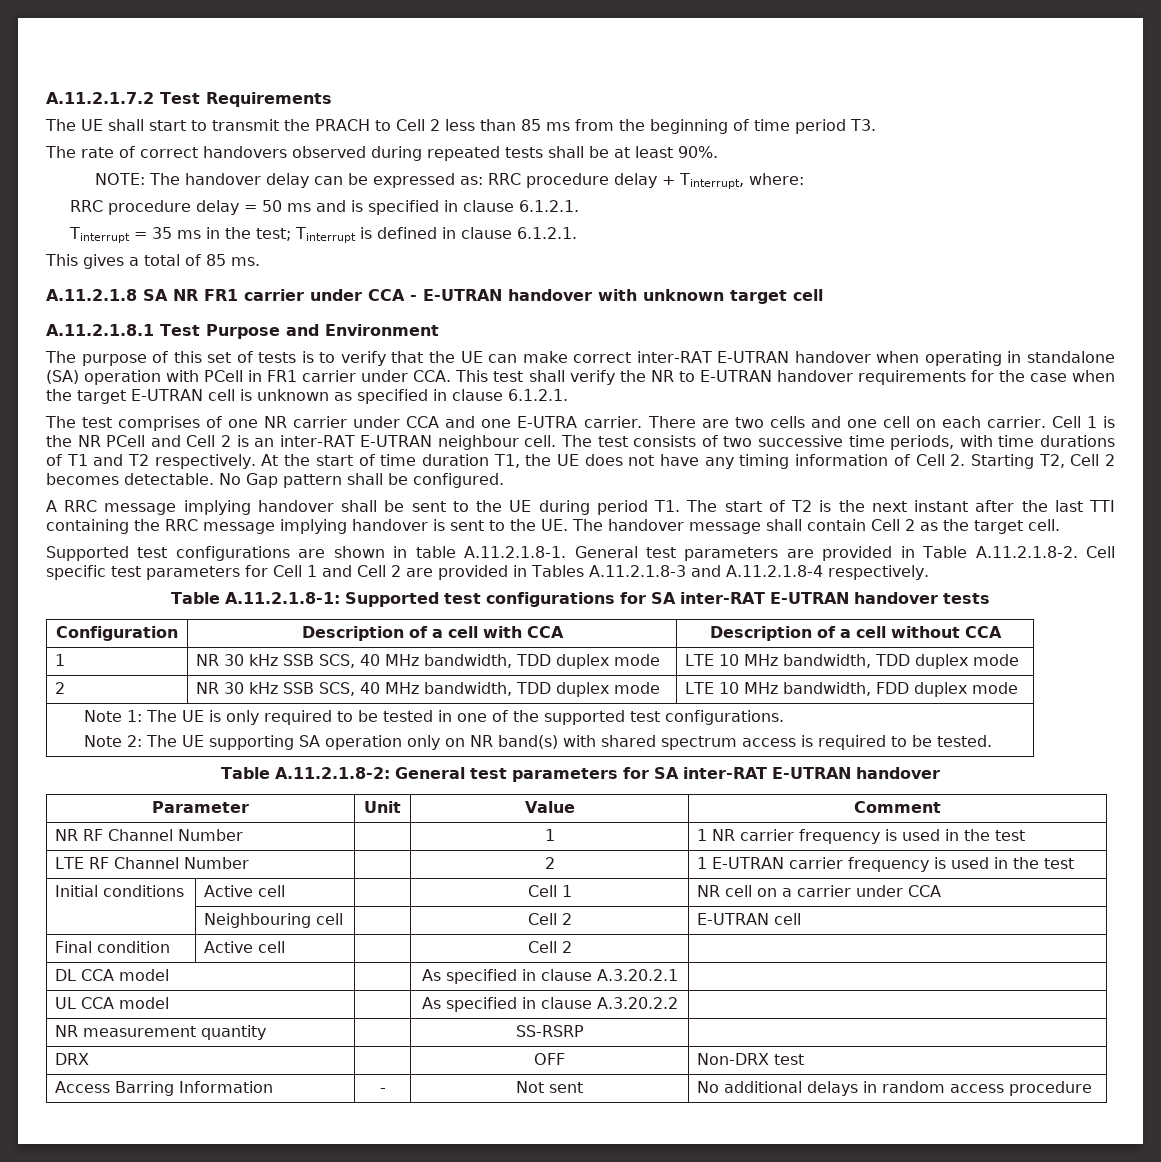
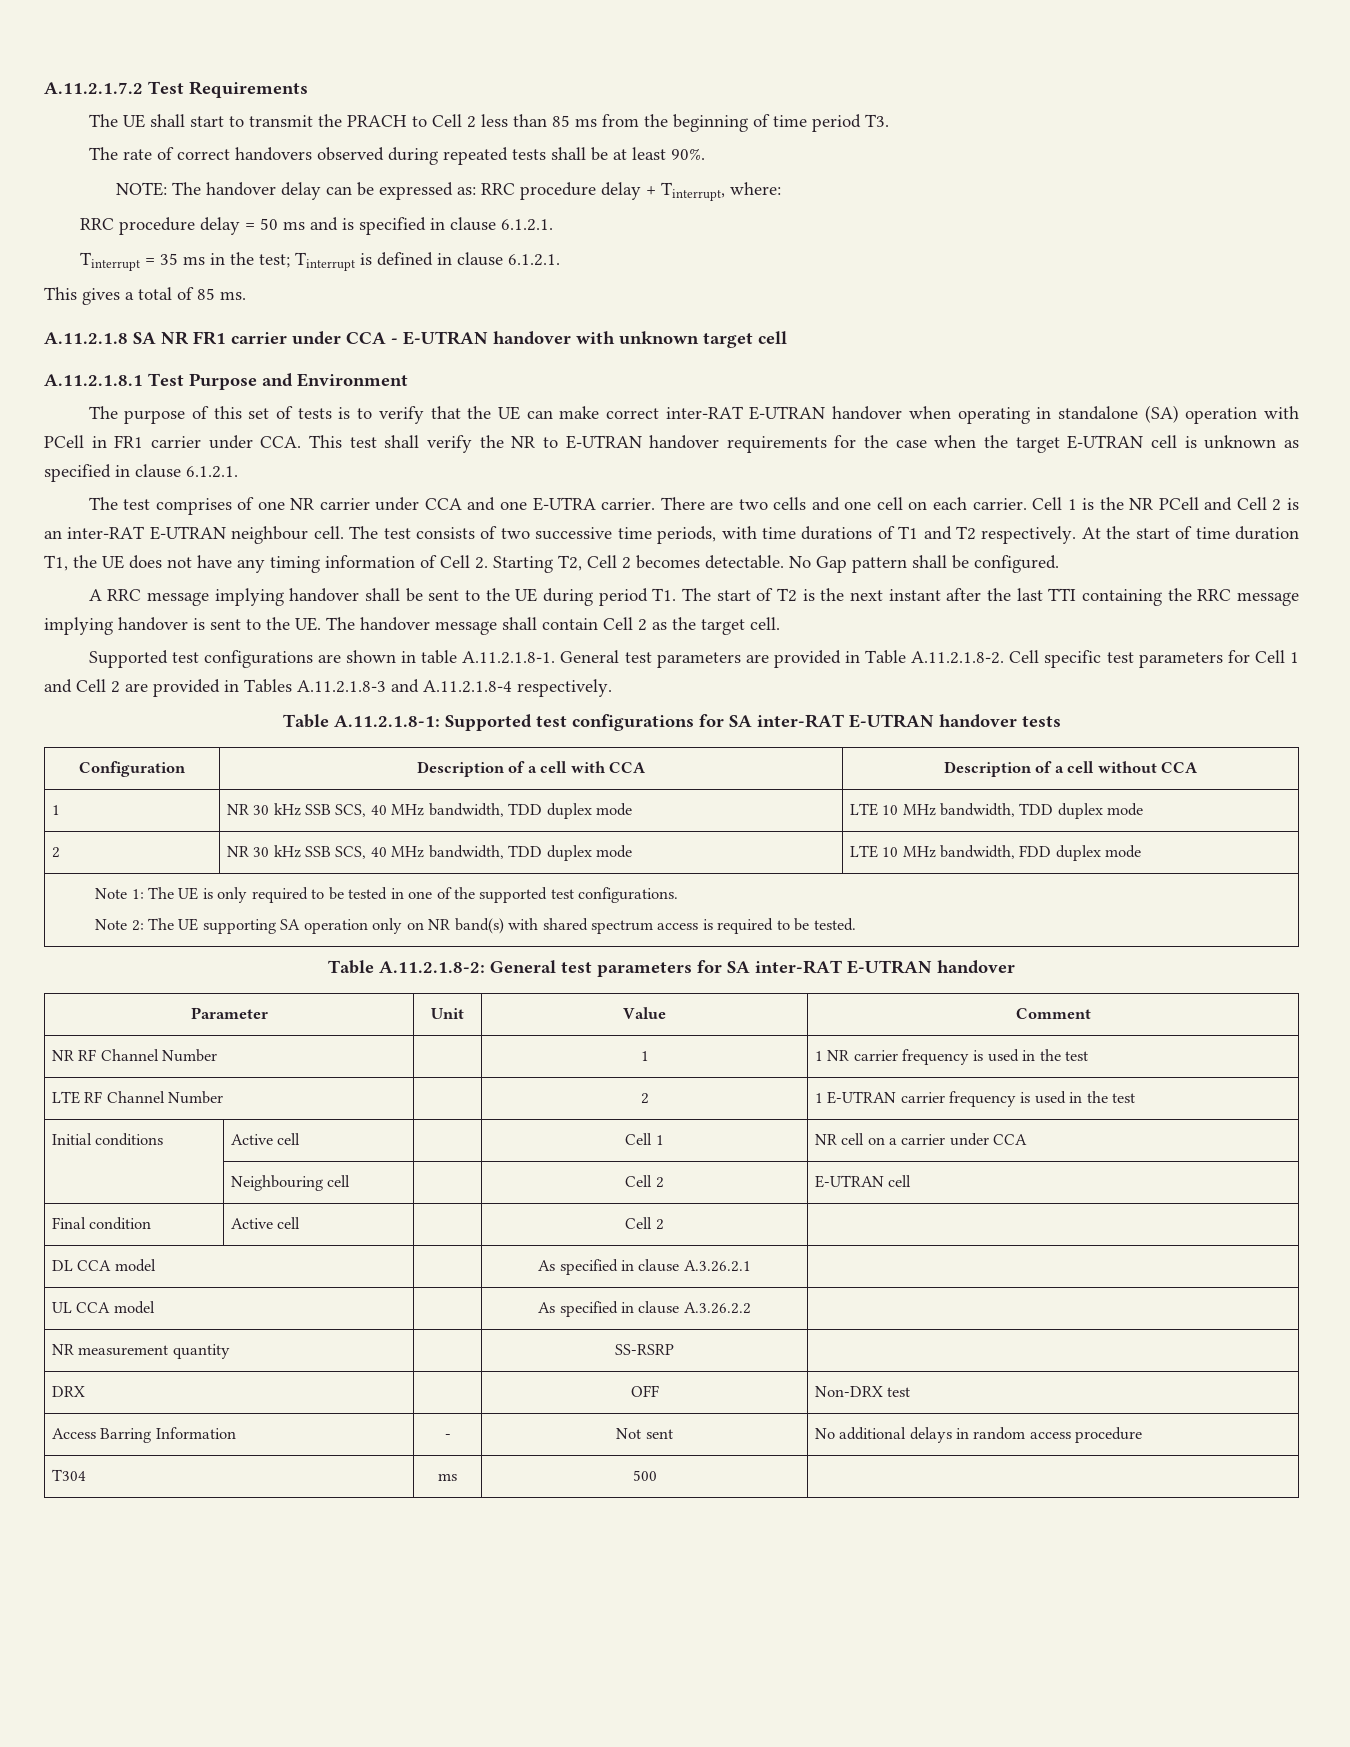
- DL CCA model | | As specified in clause A.3.20.2.1 |
+ DL CCA model | | As specified in clause A.3.26.2.1 |
- UL CCA model | | As specified in clause A.3.20.2.2 |
+ UL CCA model | | As specified in clause A.3.26.2.2 |
+ T304 | ms | 500 |

